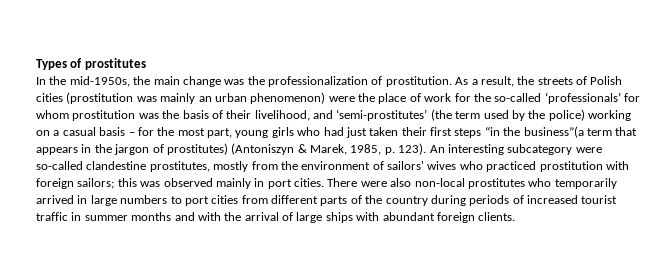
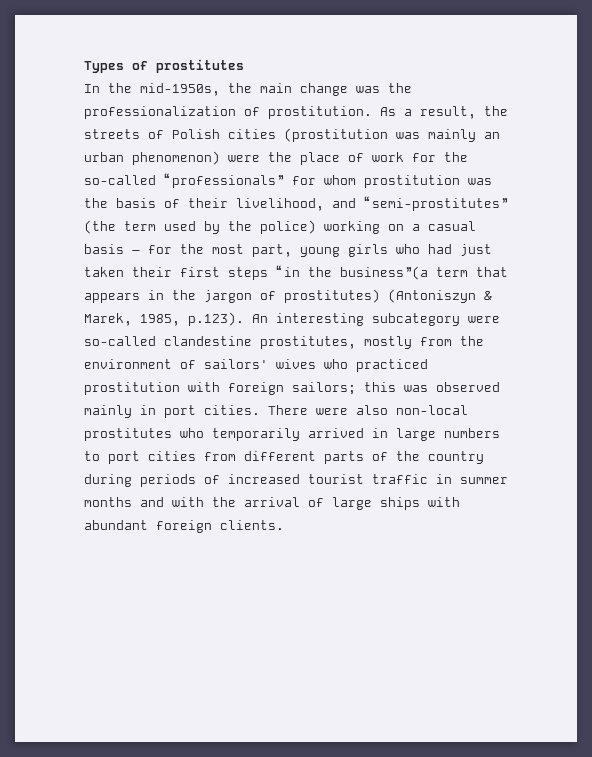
- As a result, the streets of Polish cities (prostitution was mainly an urban phenomenon) were the place of work for the so-called ‘professionals’ for whom prostitution was the basis of their livelihood, and ‘semi-prostitutes’ (the term used by the police) working on a casual basis – for the most part, young girls who had just taken their first steps “in the business”(a term that appears in the jargon of prostitutes) (Antoniszyn & Marek, 1985, p. 123). An interesting subcategory were so-called clandestine prostitutes, mostly from the environment of sailors' wives who practiced prostitution with foreign sailors;
+ As a result, the streets of Polish cities (prostitution was mainly an urban phenomenon) were the place of work for the so-called “professionals” for whom prostitution was the basis of their livelihood, and “semi-prostitutes” (the term used by the police) working on a casual basis – for the most part, young girls who had just taken their first steps “in the business”(a term that appears in the jargon of prostitutes) (Antoniszyn & Marek, 1985, p.123). An interesting subcategory were so-called clandestine prostitutes, mostly from the environment of sailors' wives who practiced prostitution with foreign sailors;

